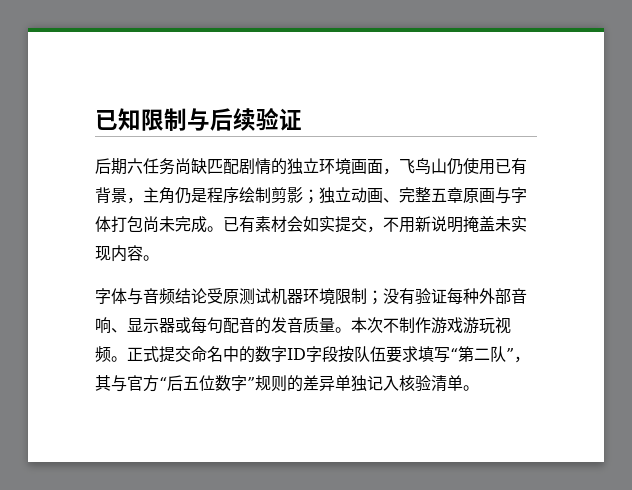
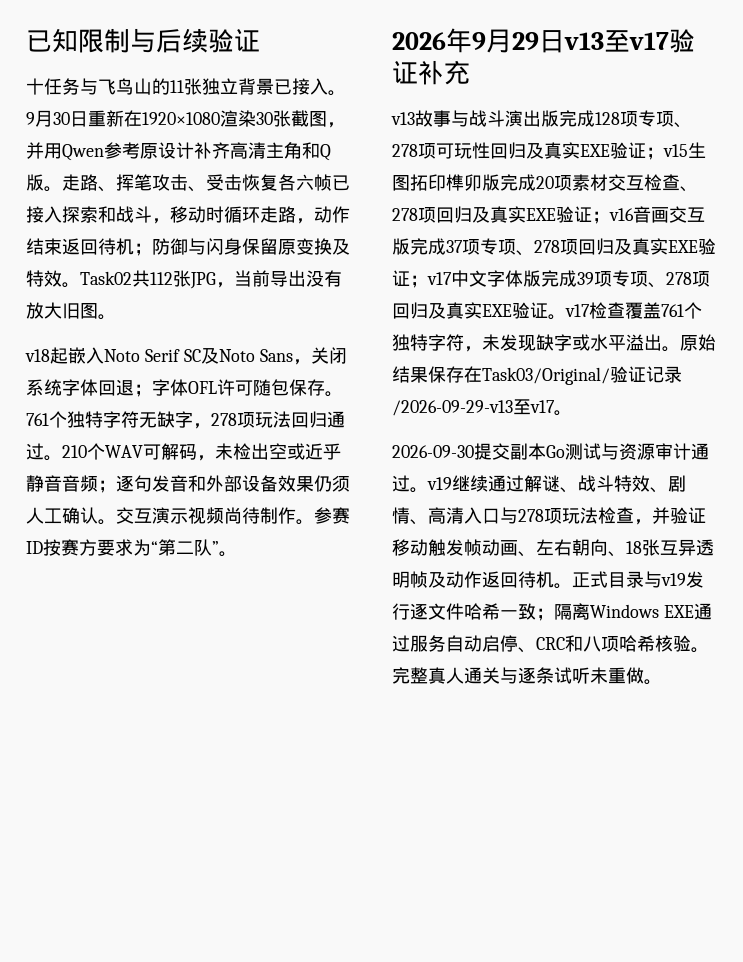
- 后期六任务尚缺匹配剧情的独立环境画面，飞鸟山仍使用已有背景，主角仍是程序绘制剪影；独立动画、完整五章原画与字体打包尚未完成。已有素材会如实提交，不用新说明掩盖未实现内容。
- 字体与音频结论受原测试机器环境限制；没有验证每种外部音响、显示器或每句配音的发音质量。本次不制作游戏游玩视频。正式提交命名中的数字ID字段按队伍要求填写“第二队”，其与官方“后五位数字”规则的差异单独记入核验清单。
+ 十任务与飞鸟山的11张独立背景已接入。9月30日重新在1920×1080渲染30张截图，并用Qwen参考原设计补齐高清主角和Q版。走路、挥笔攻击、受击恢复各六帧已接入探索和战斗，移动时循环走路，动作结束返回待机；防御与闪身保留原变换及特效。Task02共112张JPG，当前导出没有放大旧图。
+ v18起嵌入Noto Serif SC及Noto Sans，关闭系统字体回退；字体OFL许可随包保存。761个独特字符无缺字，278项玩法回归通过。210个WAV可解码，未检出空或近乎静音音频；逐句发音和外部设备效果仍须人工确认。交互演示视频尚待制作。参赛ID按赛方要求为“第二队”。
+ 2026年9月29日v13至v17验证补充
+ v13故事与战斗演出版完成128项专项、278项可玩性回归及真实EXE验证；v15生图拓印榫卯版完成20项素材交互检查、278项回归及真实EXE验证；v16音画交互版完成37项专项、278项回归及真实EXE验证；v17中文字体版完成39项专项、278项回归及真实EXE验证。v17检查覆盖761个独特字符，未发现缺字或水平溢出。原始结果保存在Task03/Original/验证记录/2026-09-29-v13至v17。
+ 2026-09-30提交副本Go测试与资源审计通过。v19继续通过解谜、战斗特效、剧情、高清入口与278项玩法检查，并验证移动触发帧动画、左右朝向、18张互异透明帧及动作返回待机。正式目录与v19发行逐文件哈希一致；隔离Windows EXE通过服务自动启停、CRC和八项哈希核验。完整真人通关与逐条试听未重做。

